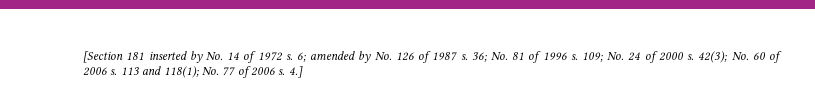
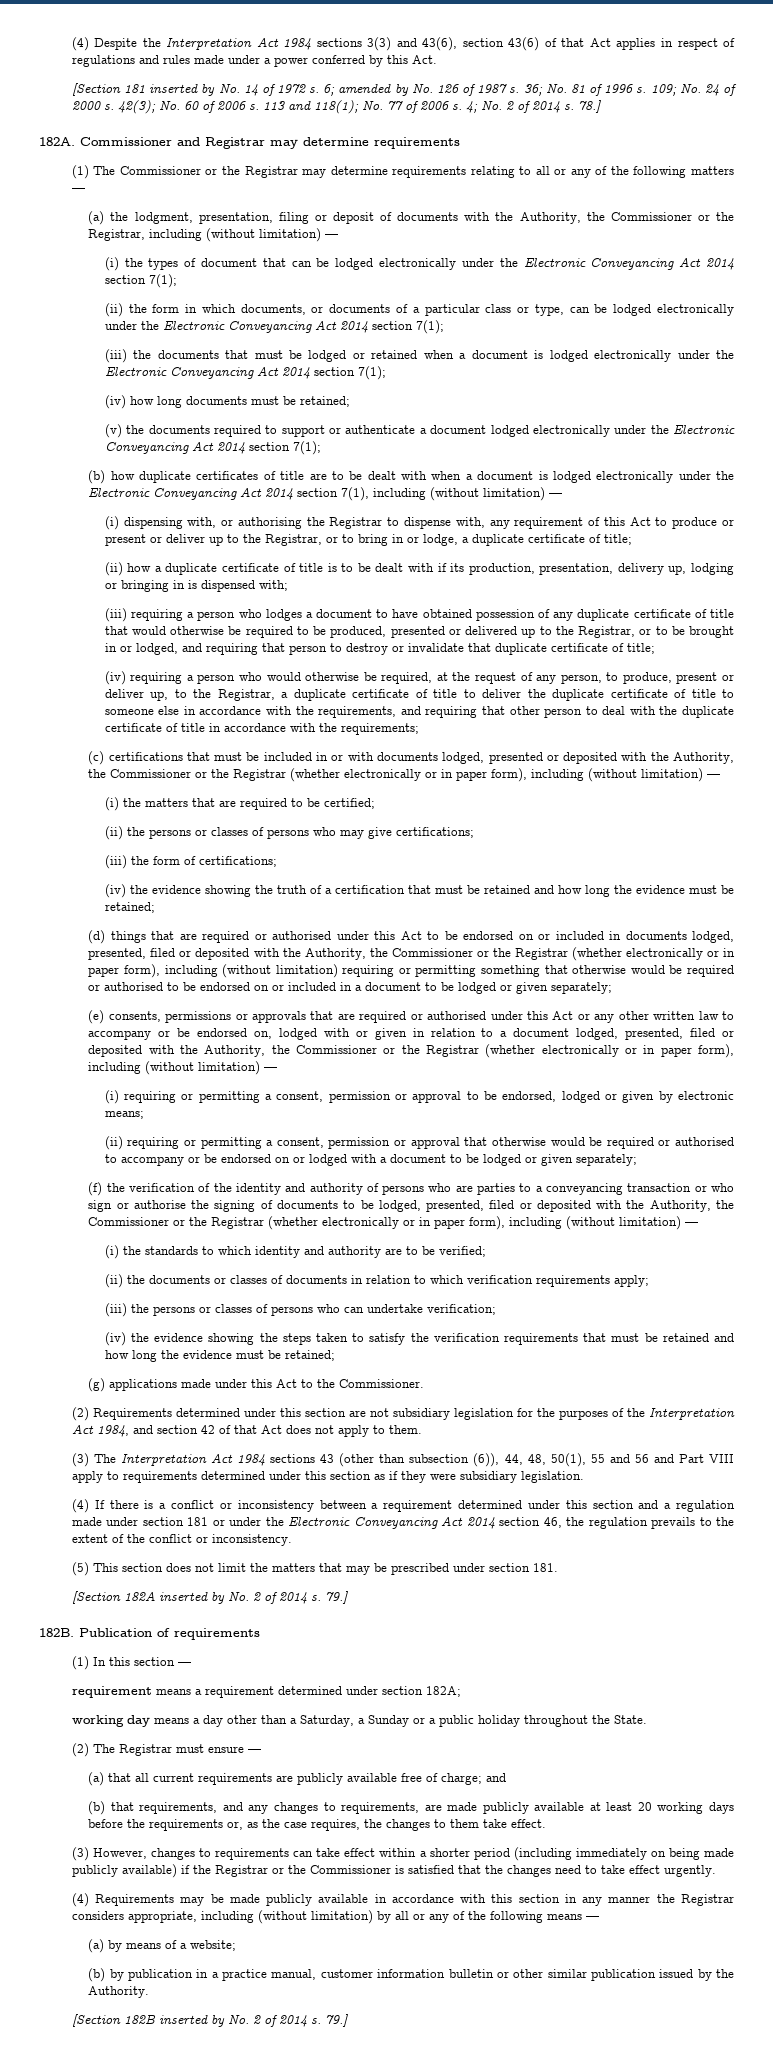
+ (4) Despite the Interpretation Act 1984 sections 3(3) and 43(6), section 43(6) of that Act applies in respect of regulations and rules made under a power conferred by this Act.
- 4.]
+ 4; No. 2 of 2014 s. 78.]
+ 182A. Commissioner and Registrar may determine requirements
+ (1) The Commissioner or the Registrar may determine requirements relating to all or any of the following matters —
+ (a) the lodgment, presentation, filing or deposit of documents with the Authority, the Commissioner or the Registrar, including (without limitation) —
+ (i) the types of document that can be lodged electronically under the Electronic Conveyancing Act 2014 section 7(1);
+ (ii) the form in which documents, or documents of a particular class or type, can be lodged electronically under the Electronic Conveyancing Act 2014 section 7(1);
+ (iii) the documents that must be lodged or retained when a document is lodged electronically under the Electronic Conveyancing Act 2014 section 7(1);
+ (iv) how long documents must be retained;
+ (v) the documents required to support or authenticate a document lodged electronically under the Electronic Conveyancing Act 2014 section 7(1);
+ (b) how duplicate certificates of title are to be dealt with when a document is lodged electronically under the Electronic Conveyancing Act 2014 section 7(1), including (without limitation) —
+ (i) dispensing with, or authorising the Registrar to dispense with, any requirement of this Act to produce or present or deliver up to the Registrar, or to bring in or lodge, a duplicate certificate of title;
+ (ii) how a duplicate certificate of title is to be dealt with if its production, presentation, delivery up, lodging or bringing in is dispensed with;
+ (iii) requiring a person who lodges a document to have obtained possession of any duplicate certificate of title that would otherwise be required to be produced, presented or delivered up to the Registrar, or to be brought in or lodged, and requiring that person to destroy or invalidate that duplicate certificate of title;
+ (iv) requiring a person who would otherwise be required, at the request of any person, to produce, present or deliver up, to the Registrar, a duplicate certificate of title to deliver the duplicate certificate of title to someone else in accordance with the requirements, and requiring that other person to deal with the duplicate certificate of title in accordance with the requirements;
+ (c) certifications that must be included in or with documents lodged, presented or deposited with the Authority, the Commissioner or the Registrar (whether electronically or in paper form), including (without limitation) —
+ (i) the matters that are required to be certified;
+ (ii) the persons or classes of persons who may give certifications;
+ (iii) the form of certifications;
+ (iv) the evidence showing the truth of a certification that must be retained and how long the evidence must be retained;
+ (d) things that are required or authorised under this Act to be endorsed on or included in documents lodged, presented, filed or deposited with the Authority, the Commissioner or the Registrar (whether electronically or in paper form), including (without limitation) requiring or permitting something that otherwise would be required or authorised to be endorsed on or included in a document to be lodged or given separately;
+ (e) consents, permissions or approvals that are required or authorised under this Act or any other written law to accompany or be endorsed on, lodged with or given in relation to a document lodged, presented, filed or deposited with the Authority, the Commissioner or the Registrar (whether electronically or in paper form), including (without limitation) —
+ (i) requiring or permitting a consent, permission or approval to be endorsed, lodged or given by electronic means;
+ (ii) requiring or permitting a consent, permission or approval that otherwise would be required or authorised to accompany or be endorsed on or lodged with a document to be lodged or given separately;
+ (f) the verification of the identity and authority of persons who are parties to a conveyancing transaction or who sign or authorise the signing of documents to be lodged, presented, filed or deposited with the Authority, the Commissioner or the Registrar (whether electronically or in paper form), including (without limitation) —
+ (i) the standards to which identity and authority are to be verified;
+ (ii) the documents or classes of documents in relation to which verification requirements apply;
+ (iii) the persons or classes of persons who can undertake verification;
+ (iv) the evidence showing the steps taken to satisfy the verification requirements that must be retained and how long the evidence must be retained;
+ (g) applications made under this Act to the Commissioner.
+ (2) Requirements determined under this section are not subsidiary legislation for the purposes of the Interpretation Act 1984, and section 42 of that Act does not apply to them.
+ (3) The Interpretation Act 1984 sections 43 (other than subsection (6)), 44, 48, 50(1), 55 and 56 and Part VIII apply to requirements determined under this section as if they were subsidiary legislation.
+ (4) If there is a conflict or inconsistency between a requirement determined under this section and a regulation made under section 181 or under the Electronic Conveyancing Act 2014 section 46, the regulation prevails to the extent of the conflict or inconsistency.
+ (5) This section does not limit the matters that may be prescribed under section 181.
+ [Section 182A inserted by No. 2 of 2014 s. 79.]
+ 182B. Publication of requirements
+ (1) In this section —
+ requirement means a requirement determined under section 182A;
+ working day means a day other than a Saturday, a Sunday or a public holiday throughout the State.
+ (2) The Registrar must ensure —
+ (a) that all current requirements are publicly available free of charge; and
+ (b) that requirements, and any changes to requirements, are made publicly available at least 20 working days before the requirements or, as the case requires, the changes to them take effect.
+ (3) However, changes to requirements can take effect within a shorter period (including immediately on being made publicly available) if the Registrar or the Commissioner is satisfied that the changes need to take effect urgently.
+ (4) Requirements may be made publicly available in accordance with this section in any manner the Registrar considers appropriate, including (without limitation) by all or any of the following means —
+ (a) by means of a website;
+ (b) by publication in a practice manual, customer information bulletin or other similar publication issued by the Authority.
+ [Section 182B inserted by No. 2 of 2014 s. 79.]

